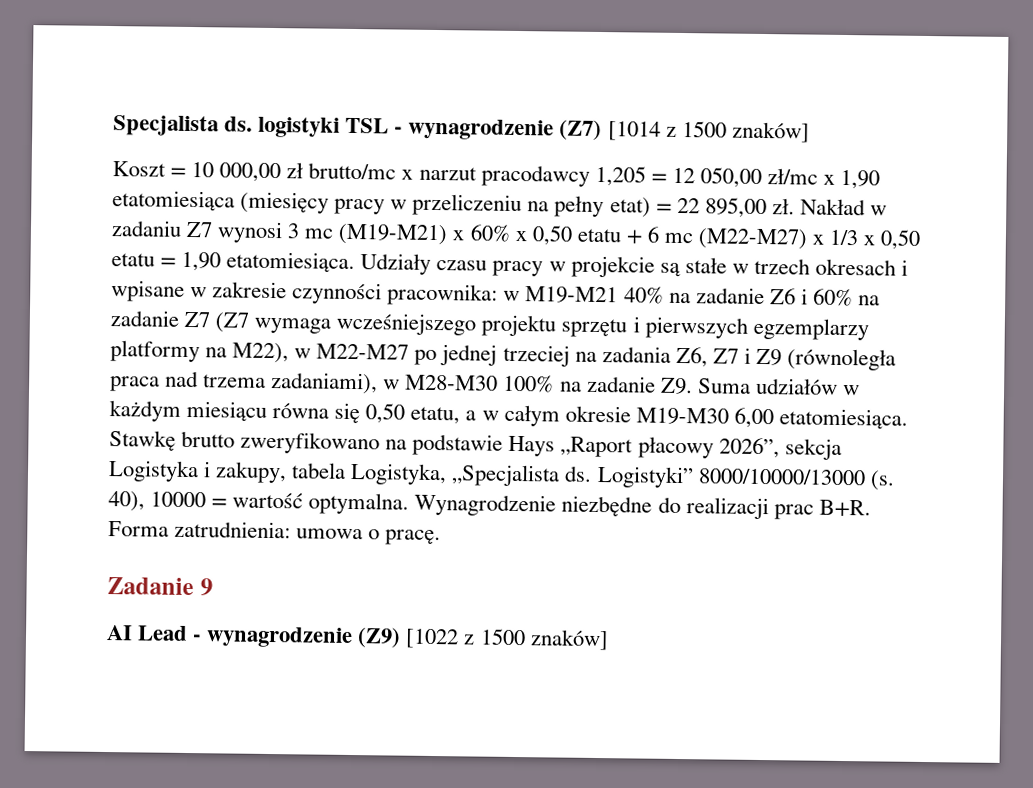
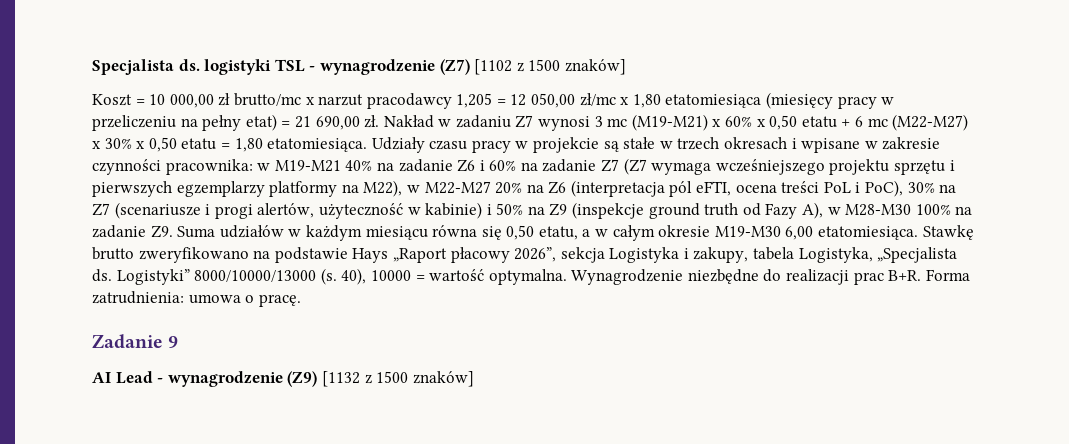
- Specjalista ds. logistyki TSL - wynagrodzenie (Z7) [1014 z 1500 znaków]
+ Specjalista ds. logistyki TSL - wynagrodzenie (Z7) [1102 z 1500 znaków]
- Koszt = 10 000,00 zł brutto/mc x narzut pracodawcy 1,205 = 12 050,00 zł/mc x 1,90 etatomiesiąca (miesięcy pracy w przeliczeniu na pełny etat) = 22 895,00 zł.
+ Koszt = 10 000,00 zł brutto/mc x narzut pracodawcy 1,205 = 12 050,00 zł/mc x 1,80 etatomiesiąca (miesięcy pracy w przeliczeniu na pełny etat) = 21 690,00 zł.
- Nakład w zadaniu Z7 wynosi 3 mc (M19-M21) x 60% x 0,50 etatu + 6 mc (M22-M27) x 1/3 x 0,50 etatu = 1,90 etatomiesiąca.
+ Nakład w zadaniu Z7 wynosi 3 mc (M19-M21) x 60% x 0,50 etatu + 6 mc (M22-M27) x 30% x 0,50 etatu = 1,80 etatomiesiąca.
- w M19-M21 40% na zadanie Z6 i 60% na zadanie Z7 (Z7 wymaga wcześniejszego projektu sprzętu i pierwszych egzemplarzy platformy na M22), w M22-M27 po jednej trzeciej na zadania Z6, Z7 i Z9 (równoległa praca nad trzema zadaniami), w M28-M30 100% na zadanie Z9. Suma udziałów w każdym miesiącu równa się 0,50 etatu, a w całym okresie M19-M30 6,00 etatomiesiąca.
+ w M19-M21 40% na zadanie Z6 i 60% na zadanie Z7 (Z7 wymaga wcześniejszego projektu sprzętu i pierwszych egzemplarzy platformy na M22), w M22-M27 20% na Z6 (interpretacja pól eFTI, ocena treści PoL i PoC), 30% na Z7 (scenariusze i progi alertów, użyteczność w kabinie) i 50% na Z9 (inspekcje ground truth od Fazy A), w M28-M30 100% na zadanie Z9. Suma udziałów w każdym miesiącu równa się 0,50 etatu, a w całym okresie M19-M30 6,00 etatomiesiąca.
- AI Lead - wynagrodzenie (Z9) [1022 z 1500 znaków]
+ AI Lead - wynagrodzenie (Z9) [1132 z 1500 znaków]

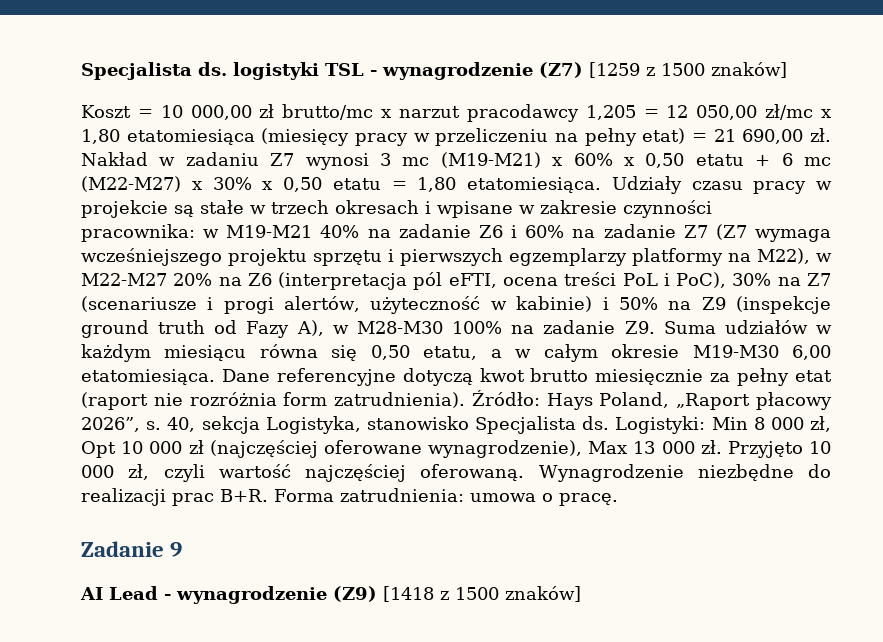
- Specjalista ds. logistyki TSL - wynagrodzenie (Z7) [1102 z 1500 znaków]
+ Specjalista ds. logistyki TSL - wynagrodzenie (Z7) [1259 z 1500 znaków]
- Stawkę brutto zweryfikowano na podstawie Hays „Raport płacowy 2026”, sekcja Logistyka i zakupy, tabela Logistyka, „Specjalista ds. Logistyki” 8000/10000/13000 (s. 40), 10000 = wartość optymalna.
+ Dane referencyjne dotyczą kwot brutto miesięcznie za pełny etat (raport nie rozróżnia form zatrudnienia). Źródło: Hays Poland, „Raport płacowy 2026”, s. 40, sekcja Logistyka, stanowisko Specjalista ds. Logistyki: Min 8 000 zł, Opt 10 000 zł (najczęściej oferowane wynagrodzenie), Max 13 000 zł. Przyjęto 10 000 zł, czyli wartość najczęściej oferowaną.
- AI Lead - wynagrodzenie (Z9) [1132 z 1500 znaków]
+ AI Lead - wynagrodzenie (Z9) [1418 z 1500 znaków]

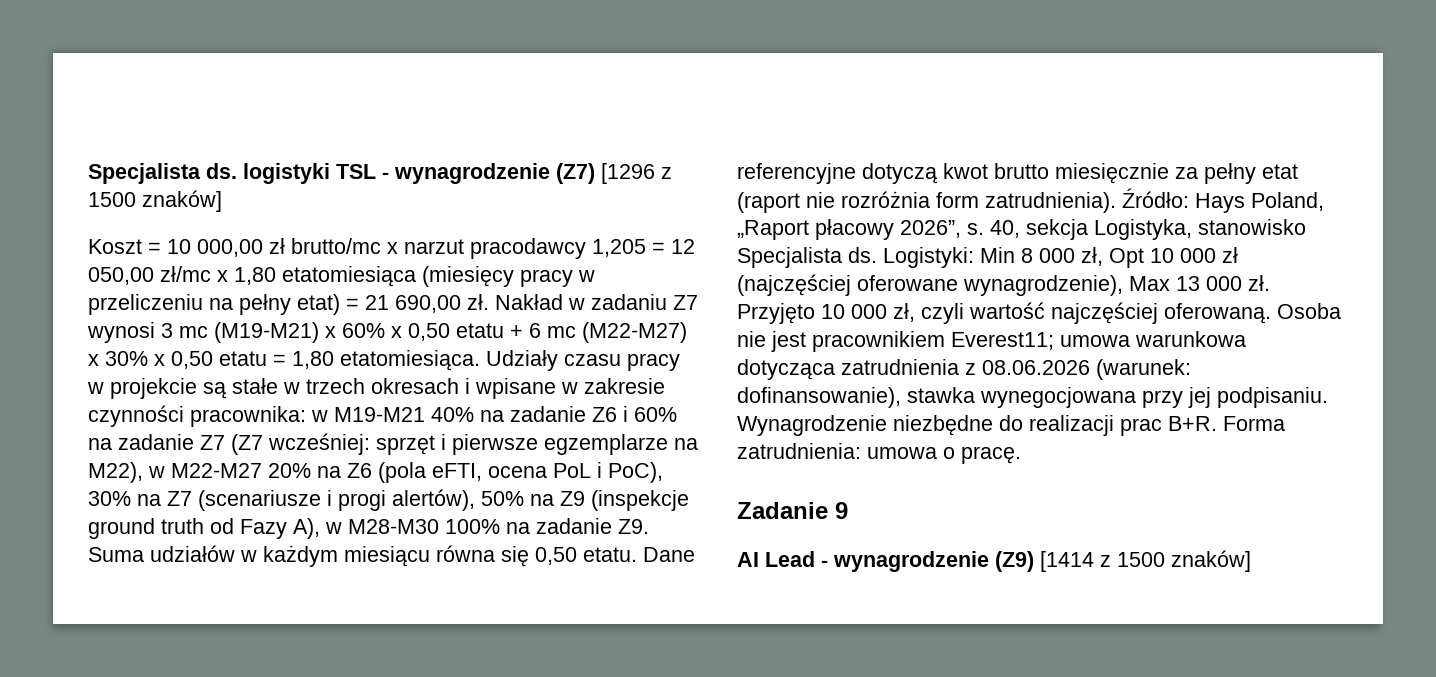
- Specjalista ds. logistyki TSL - wynagrodzenie (Z7) [1259 z 1500 znaków]
+ Specjalista ds. logistyki TSL - wynagrodzenie (Z7) [1296 z 1500 znaków]
- w M19-M21 40% na zadanie Z6 i 60% na zadanie Z7 (Z7 wymaga wcześniejszego projektu sprzętu i pierwszych egzemplarzy platformy na M22), w M22-M27 20% na Z6 (interpretacja pól eFTI, ocena treści PoL i PoC), 30% na Z7 (scenariusze i progi alertów, użyteczność w kabinie) i 50% na Z9 (inspekcje ground truth od Fazy A), w M28-M30 100% na zadanie Z9. Suma udziałów w każdym miesiącu równa się 0,50 etatu, a w całym okresie M19-M30 6,00 etatomiesiąca.
+ w M19-M21 40% na zadanie Z6 i 60% na zadanie Z7 (Z7 wcześniej: sprzęt i pierwsze egzemplarze na M22), w M22-M27 20% na Z6 (pola eFTI, ocena PoL i PoC), 30% na Z7 (scenariusze i progi alertów), 50% na Z9 (inspekcje ground truth od Fazy A), w M28-M30 100% na zadanie Z9. Suma udziałów w każdym miesiącu równa się 0,50 etatu.
+ Osoba nie jest pracownikiem Everest11; umowa warunkowa dotycząca zatrudnienia z 08.06.2026 (warunek: dofinansowanie), stawka wynegocjowana przy jej podpisaniu.
- AI Lead - wynagrodzenie (Z9) [1418 z 1500 znaków]
+ AI Lead - wynagrodzenie (Z9) [1414 z 1500 znaków]

